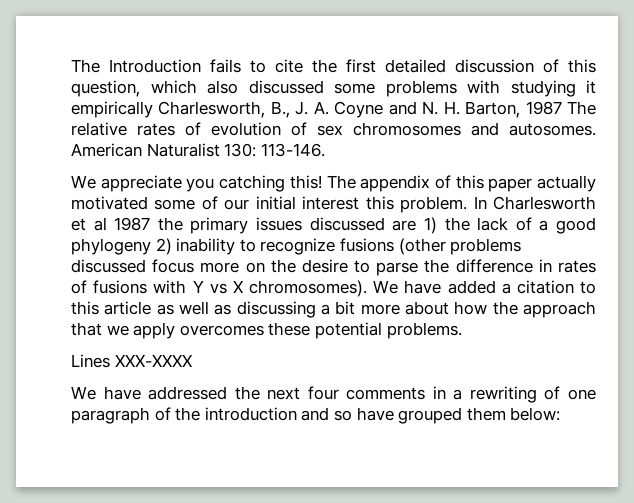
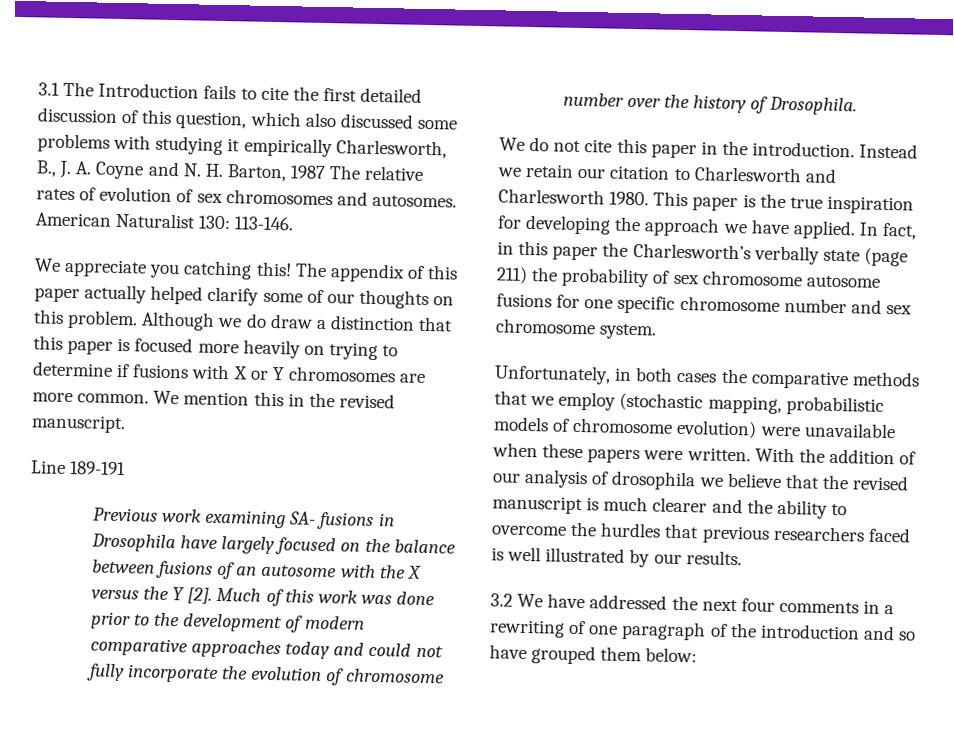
- The Introduction fails to cite the first detailed discussion of this question, which also discussed some problems with studying it empirically Charlesworth, B., J. A. Coyne and N. H. Barton, 1987 The relative rates of evolution of sex chromosomes and autosomes.
+ 3.1 The Introduction fails to cite the first detailed discussion of this question, which also discussed some problems with studying it empirically Charlesworth, B., J. A. Coyne and N. H. Barton, 1987 The relative rates of evolution of sex chromosomes and autosomes.
- The appendix of this paper actually motivated some of our initial interest this problem. In Charlesworth et al 1987 the primary issues discussed are 1) the lack of a good phylogeny 2) inability to recognize fusions (other problems discussed focus more on the desire to parse the difference in rates of fusions with Y vs X chromosomes). We have added a citation to this article as well as discussing a bit more about how the approach that we apply overcomes these potential problems.
- Lines XXX-XXXX
- We have addressed the next four comments in a rewriting of one paragraph of the introduction and so have grouped them below:
+ The appendix of this paper actually helped clarify some of our thoughts on this problem. Although we do draw a distinction that this paper is focused more heavily on trying to determine if fusions with X or Y chromosomes are more common. We mention this in the revised manuscript.
+ Line 189-191
+ Previous work examining SA- fusions in Drosophila have largely focused on the balance between fusions of an autosome with the X versus the Y [2]. Much of this work was done prior to the development of modern comparative approaches today and could not fully incorporate the evolution of chromosome number over the history of Drosophila.
+ We do not cite this paper in the introduction. Instead we retain our citation to Charlesworth and Charlesworth 1980. This paper is the true inspiration for developing the approach we have applied. In fact, in this paper the Charlesworth’s verbally state (page 211) the probability of sex chromosome autosome fusions for one specific chromosome number and sex chromosome system.
+ Unfortunately, in both cases the comparative methods that we employ (stochastic mapping, probabilistic models of chromosome evolution) were unavailable when these papers were written. With the addition of our analysis of drosophila we believe that the revised manuscript is much clearer and the ability to overcome the hurdles that previous researchers faced is well illustrated by our results.
+ 3.2 We have addressed the next four comments in a rewriting of one paragraph of the introduction and so have grouped them below:

